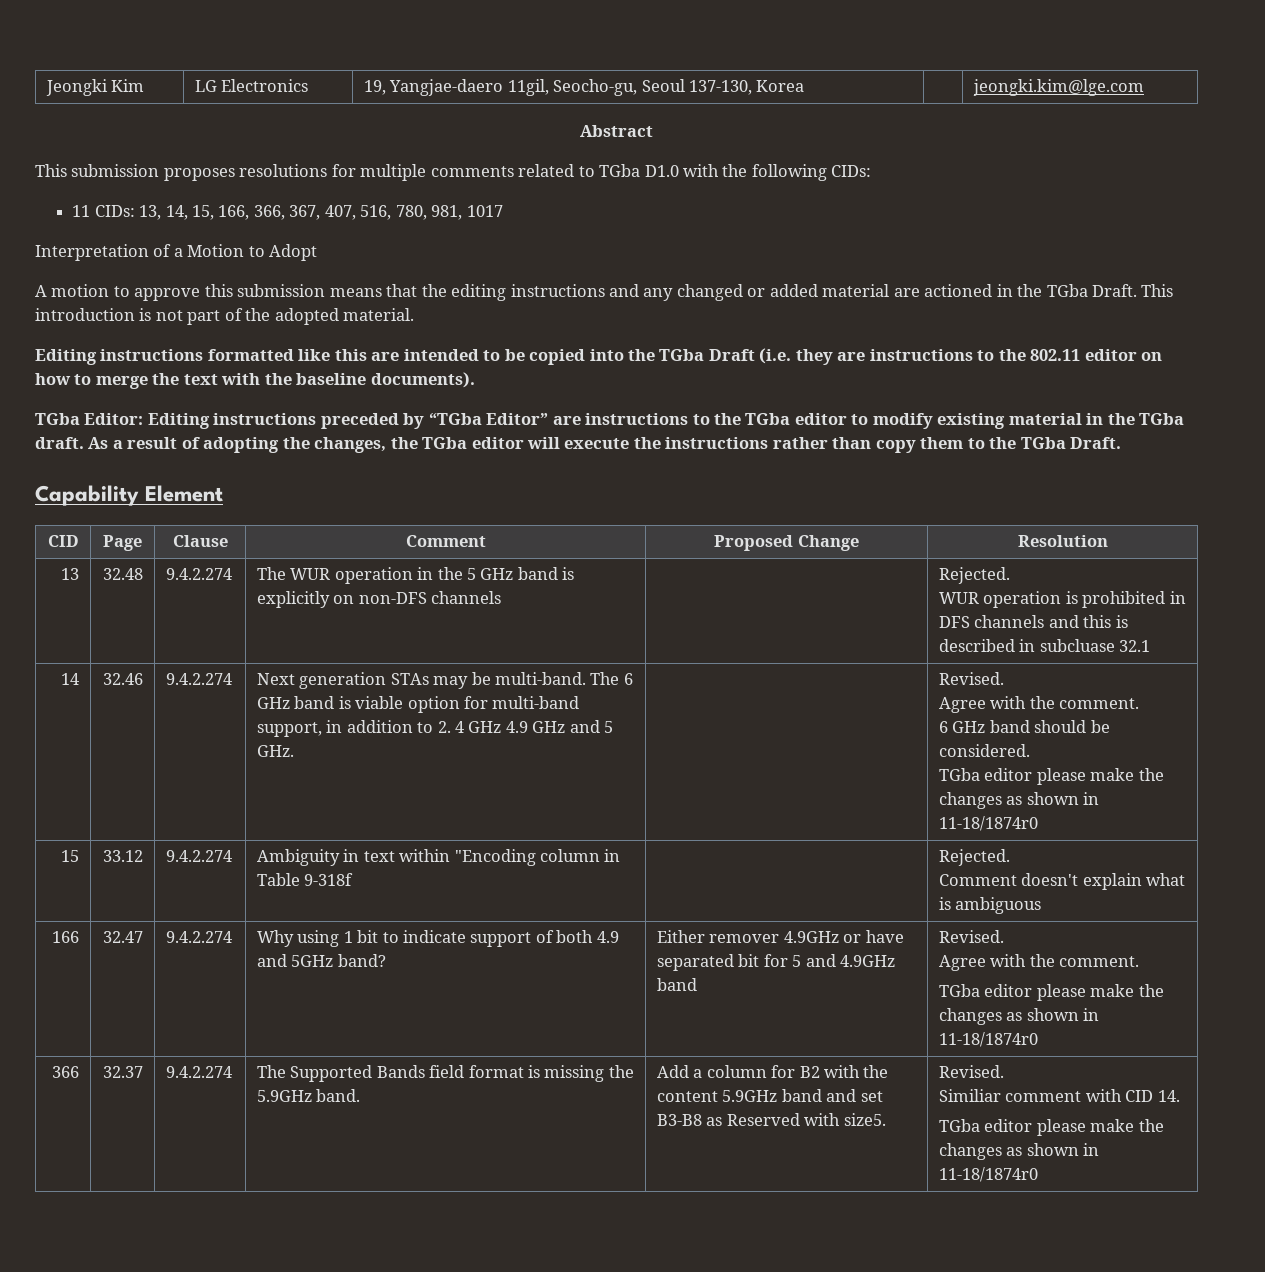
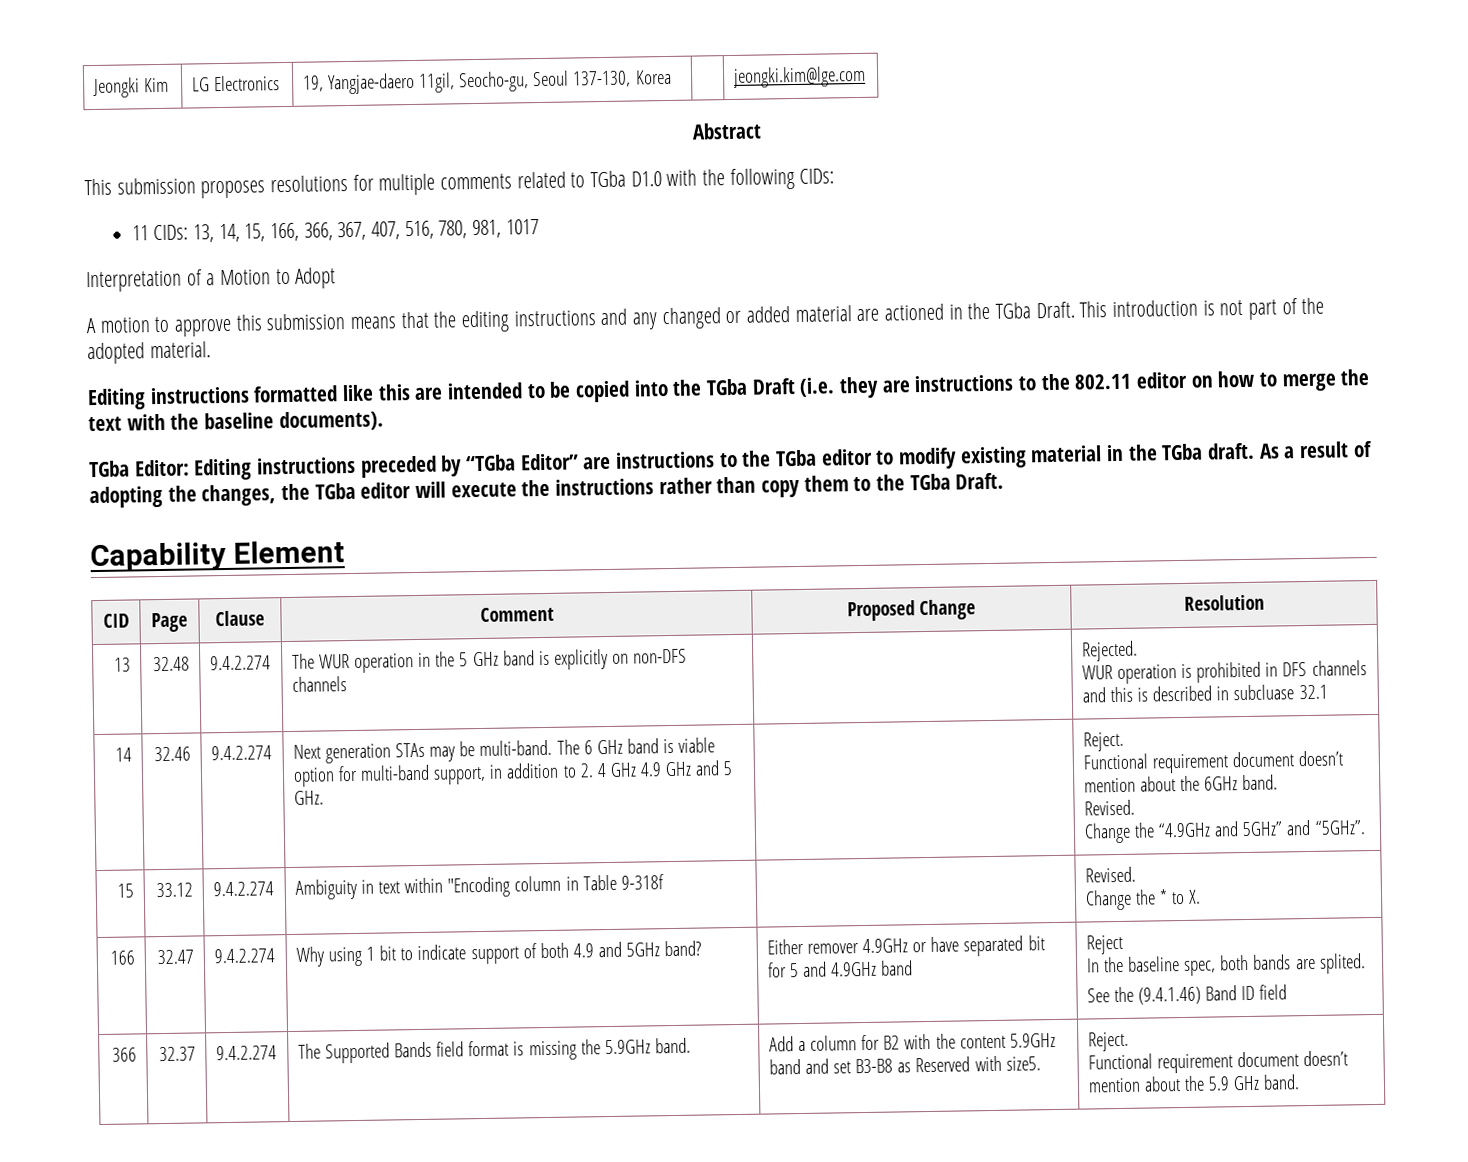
- The 6 GHz band is viable option for multi-band support, in addition to 2. 4 GHz 4.9 GHz and 5 GHz. | | Revised.
- Agree with the comment.
- 6 GHz band should be considered.
- TGba editor please make the changes as shown in 11-18/1874r0
+ The 6 GHz band is viable option for multi-band support, in addition to 2. 4 GHz 4.9 GHz and 5 GHz. | | Reject.
+ Functional requirement document doesn’t mention about the 6GHz band.
+ Revised.
+ Change the “4.9GHz and 5GHz” and “5GHz”.
- 15 | 33.12 | 9.4.2.274 | Ambiguity in text within "Encoding column in Table 9-318f | | Rejected.
- Comment doesn't explain what is ambiguous
+ 15 | 33.12 | 9.4.2.274 | Ambiguity in text within "Encoding column in Table 9-318f | | Revised.
+ Change the * to X.
- Either remover 4.9GHz or have separated bit for 5 and 4.9GHz band | Revised.
- Agree with the comment.
- TGba editor please make the changes as shown in 11-18/1874r0
+ Either remover 4.9GHz or have separated bit for 5 and 4.9GHz band | Reject
+ In the baseline spec, both bands are splited.
+ See the (9.4.1.46) Band ID field
- Add a column for B2 with the content 5.9GHz band and set B3-B8 as Reserved with size5. | Revised.
- Similiar comment with CID 14.
- TGba editor please make the changes as shown in 11-18/1874r0
+ Add a column for B2 with the content 5.9GHz band and set B3-B8 as Reserved with size5. | Reject.
+ Functional requirement document doesn’t mention about the 5.9 GHz band.

